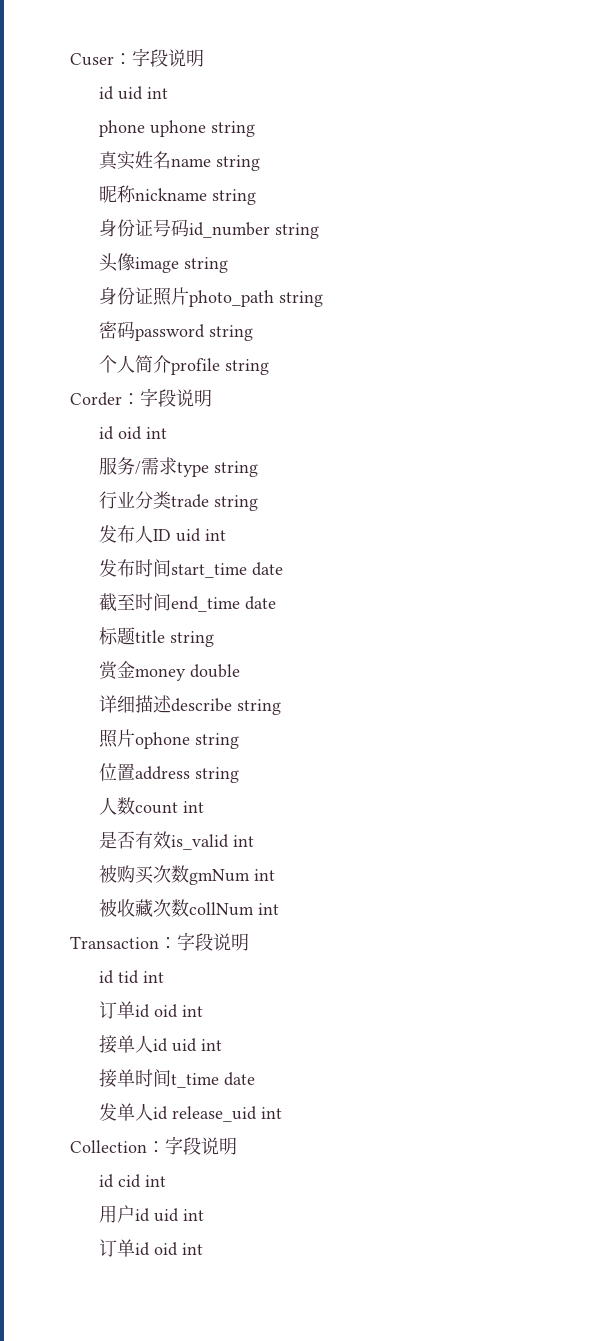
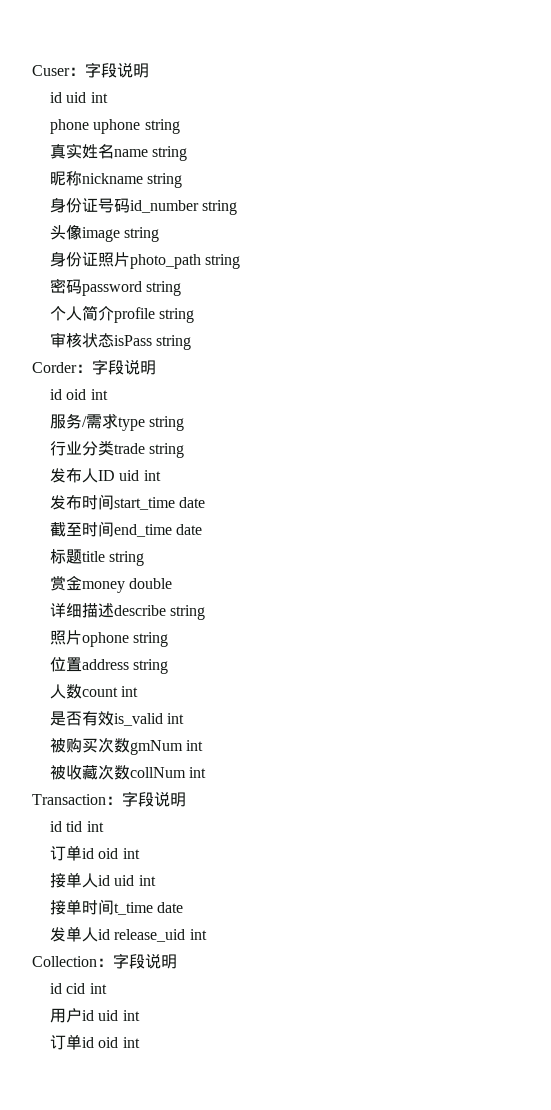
+ 审核状态isPass string

